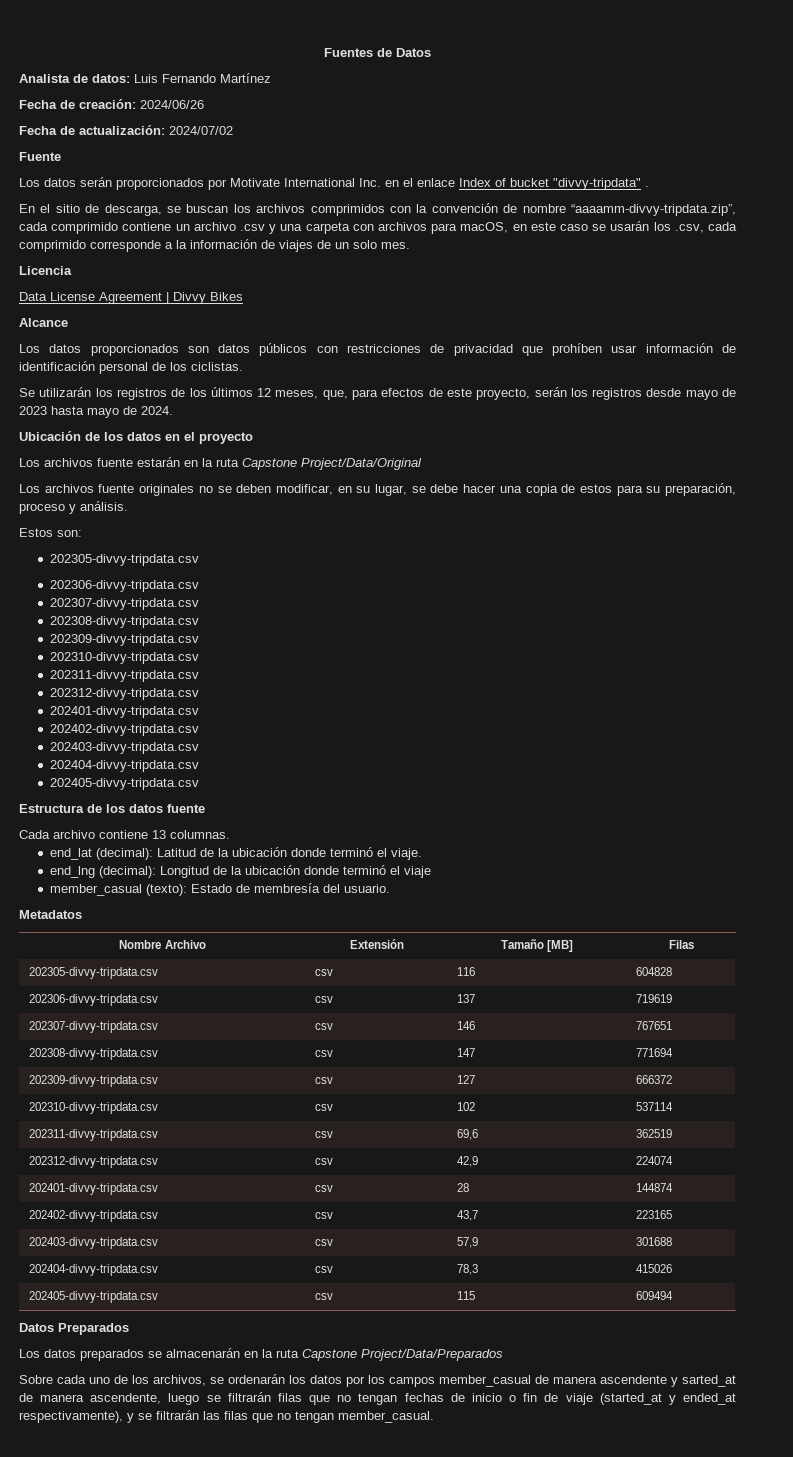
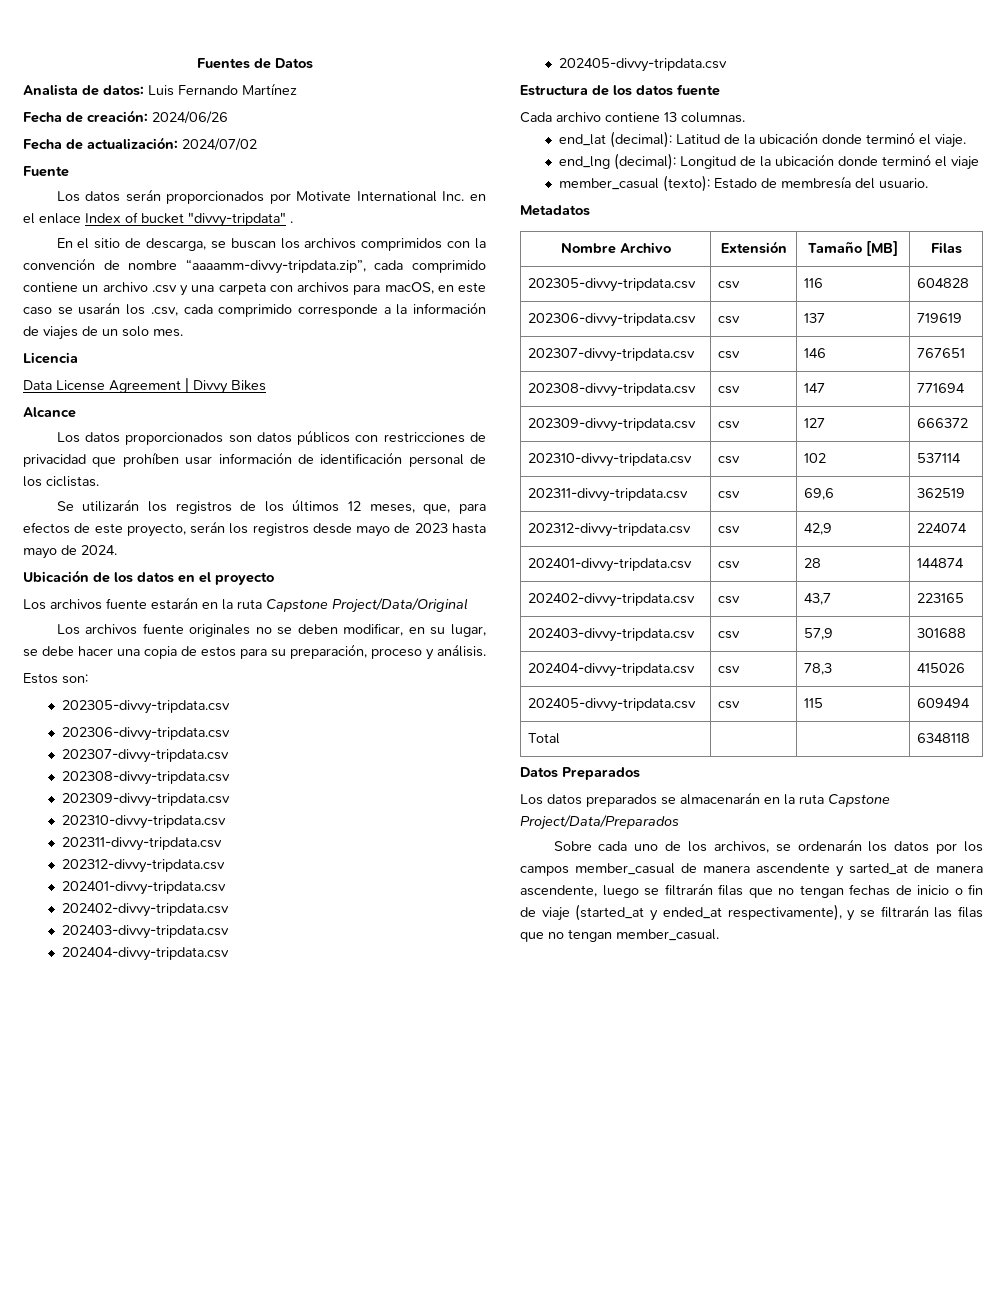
+ Total | | | 6348118

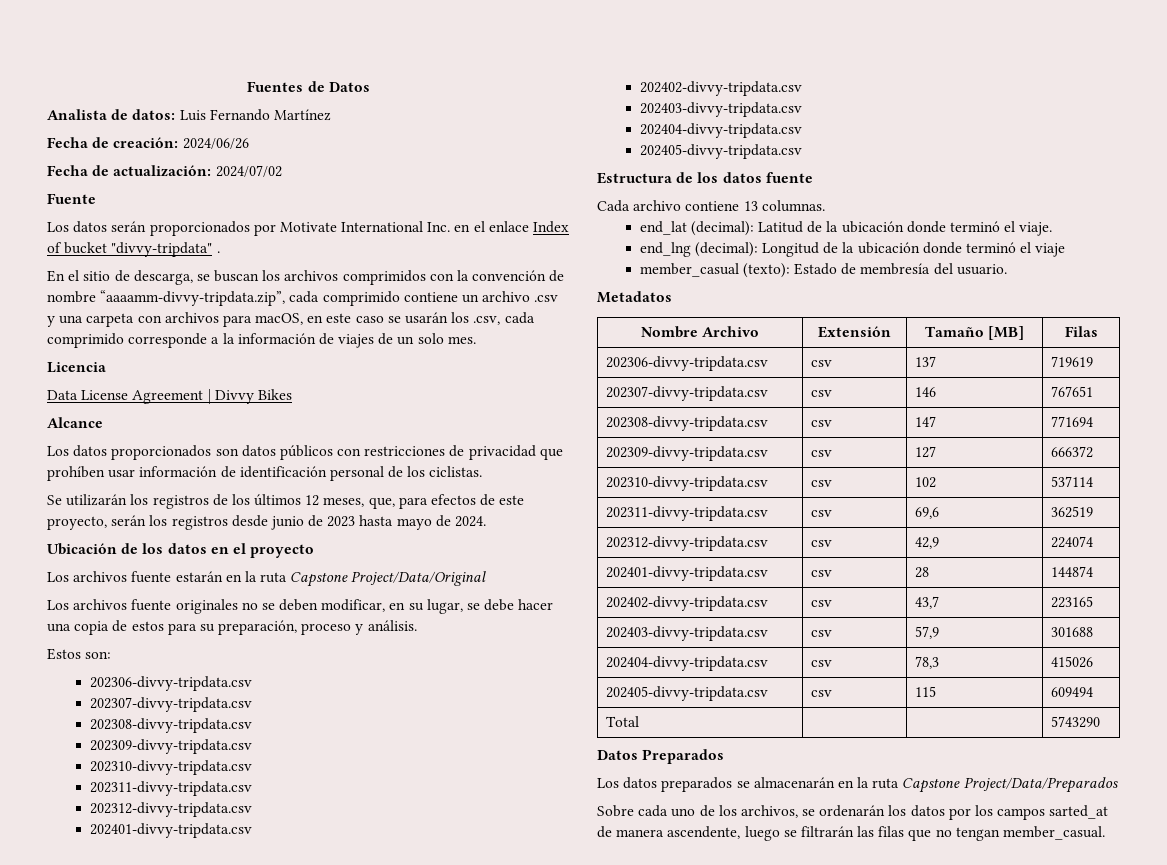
- Se utilizarán los registros de los últimos 12 meses, que, para efectos de este proyecto, serán los registros desde mayo de 2023 hasta mayo de 2024.
+ Se utilizarán los registros de los últimos 12 meses, que, para efectos de este proyecto, serán los registros desde junio de 2023 hasta mayo de 2024.
  Estos son:
- 202305-divvy-tripdata.csv
- 202305-divvy-tripdata.csv | csv | 116 | 604828
- Total | | | 6348118
+ Total | | | 5743290
- Sobre cada uno de los archivos, se ordenarán los datos por los campos member_casual de manera ascendente y sarted_at de manera ascendente, luego se filtrarán filas que no tengan fechas de inicio o fin de viaje (started_at y ended_at respectivamente), y se filtrarán las filas que no tengan member_casual.
+ Sobre cada uno de los archivos, se ordenarán los datos por los campos sarted_at de manera ascendente, luego se filtrarán las filas que no tengan member_casual.

